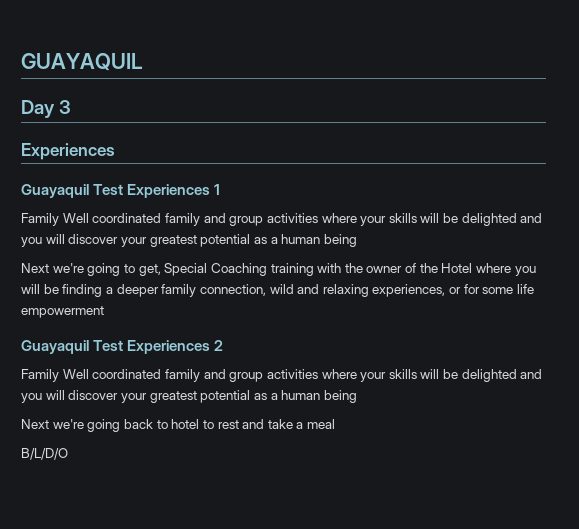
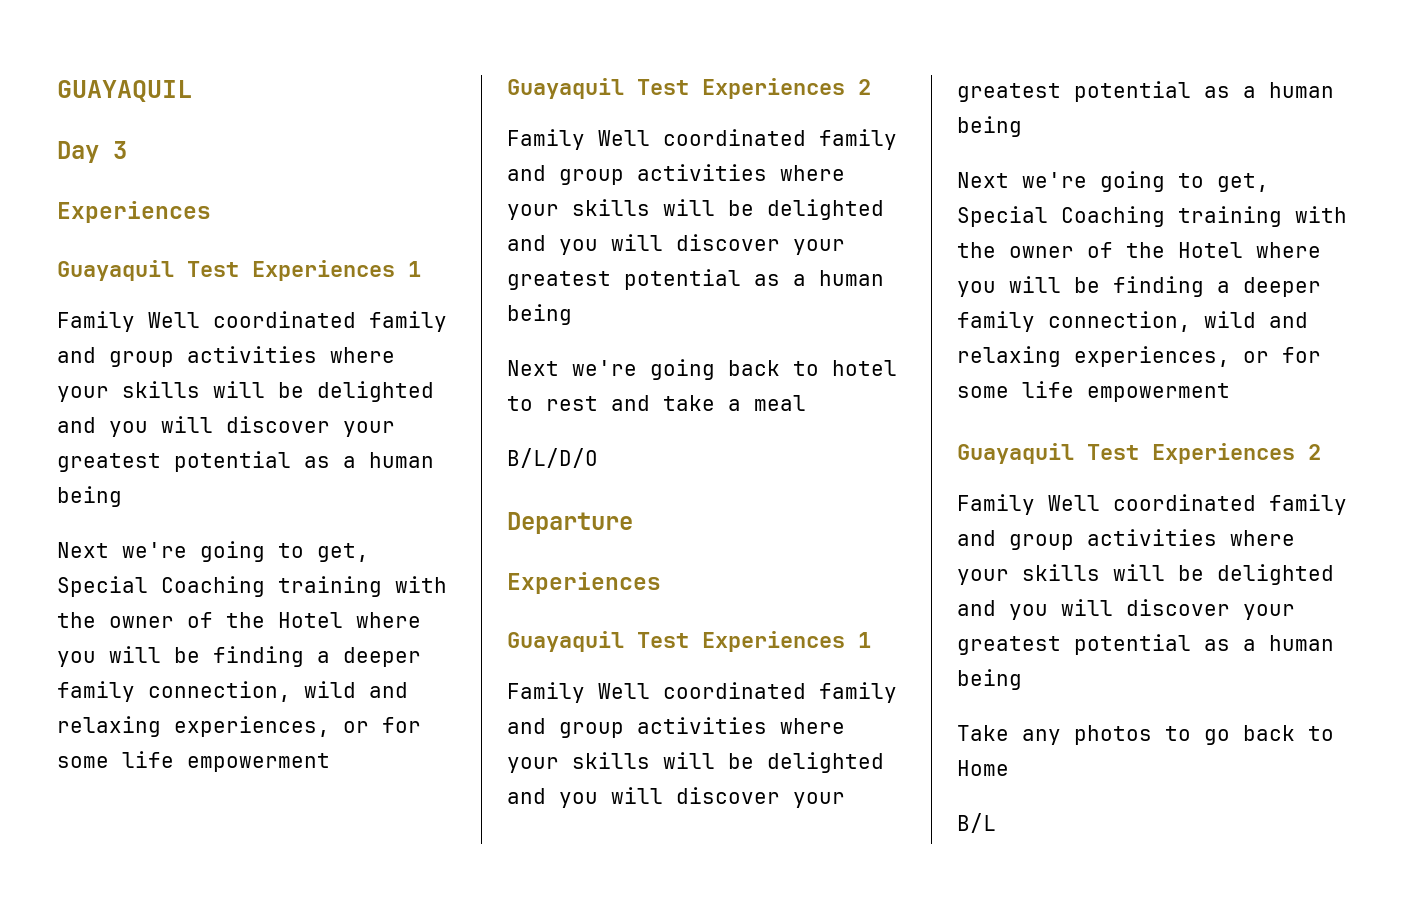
+ Departure
+ Experiences
+ Guayaquil Test Experiences 1
+ Family Well coordinated family and group activities where your skills will be delighted and you will discover your greatest potential as a human being
+ Next we're going to get, Special Coaching training with the owner of the Hotel where you will be finding a deeper family connection, wild and relaxing experiences, or for some life empowerment
+ Guayaquil Test Experiences 2
+ Family Well coordinated family and group activities where your skills will be delighted and you will discover your greatest potential as a human being
+ Take any photos to go back to Home
+ B/L

